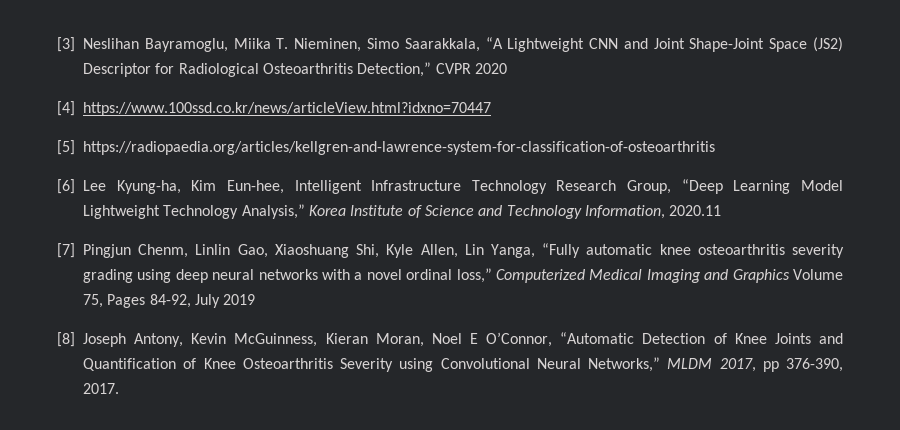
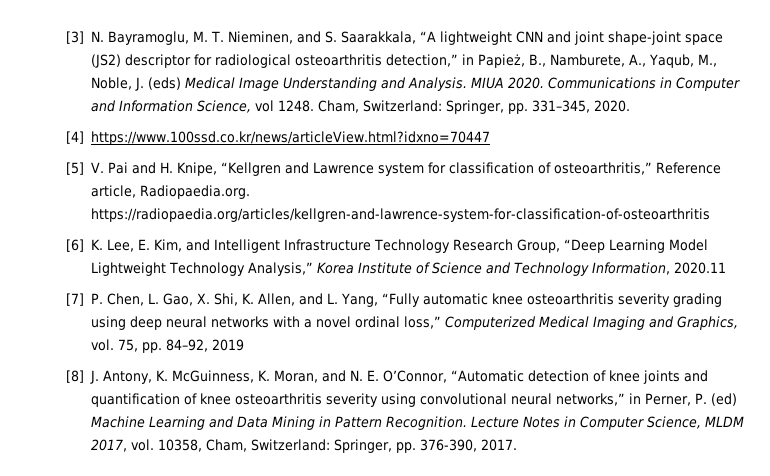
- [3] Neslihan Bayramoglu, Miika T. Nieminen, Simo Saarakkala, “A Lightweight CNN and Joint Shape-Joint Space (JS2) Descriptor for Radiological Osteoarthritis Detection,” CVPR 2020
+ [3] N. Bayramoglu, M. T. Nieminen, and S. Saarakkala, “A lightweight CNN and joint shape-joint space (JS2) descriptor for radiological osteoarthritis detection,” in Papież, B., Namburete, A., Yaqub, M., Noble, J. (eds) Medical Image Understanding and Analysis. MIUA 2020. Communications in Computer and Information Science, vol 1248. Cham, Switzerland: Springer, pp. 331–345, 2020.
  [4] https://www.100ssd.co.kr/news/articleView.html?idxno=70447
- [5] https://radiopaedia.org/articles/kellgren-and-lawrence-system-for-classification-of-osteoarthritis
- [6] Lee Kyung-ha, Kim Eun-hee, Intelligent Infrastructure Technology Research Group, “Deep Learning Model Lightweight Technology Analysis,” Korea Institute of Science and Technology Information, 2020.11
+ [5] V. Pai and H. Knipe, “Kellgren and Lawrence system for classification of osteoarthritis,” Reference article, Radiopaedia.org. https://radiopaedia.org/articles/kellgren-and-lawrence-system-for-classification-of-osteoarthritis
+ [6] K. Lee, E. Kim, and Intelligent Infrastructure Technology Research Group, “Deep Learning Model Lightweight Technology Analysis,” Korea Institute of Science and Technology Information, 2020.11
- [7] Pingjun Chenm, Linlin Gao, Xiaoshuang Shi, Kyle Allen, Lin Yanga, “Fully automatic knee osteoarthritis severity grading using deep neural networks with a novel ordinal loss,” Computerized Medical Imaging and Graphics Volume 75, Pages 84-92, July 2019
- [8] Joseph Antony, Kevin McGuinness, Kieran Moran, Noel E O’Connor, “Automatic Detection of Knee Joints and Quantification of Knee Osteoarthritis Severity using Convolutional Neural Networks,” MLDM 2017, pp 376-390, 2017.
+ [7] P. Chen, L. Gao, X. Shi, K. Allen, and L. Yang, “Fully automatic knee osteoarthritis severity grading using deep neural networks with a novel ordinal loss,” Computerized Medical Imaging and Graphics, vol. 75, pp. 84–92, 2019
+ [8] J. Antony, K. McGuinness, K. Moran, and N. E. O’Connor, “Automatic detection of knee joints and quantification of knee osteoarthritis severity using convolutional neural networks,” in Perner, P. (ed) Machine Learning and Data Mining in Pattern Recognition. Lecture Notes in Computer Science, MLDM 2017, vol. 10358, Cham, Switzerland: Springer, pp. 376-390, 2017.

